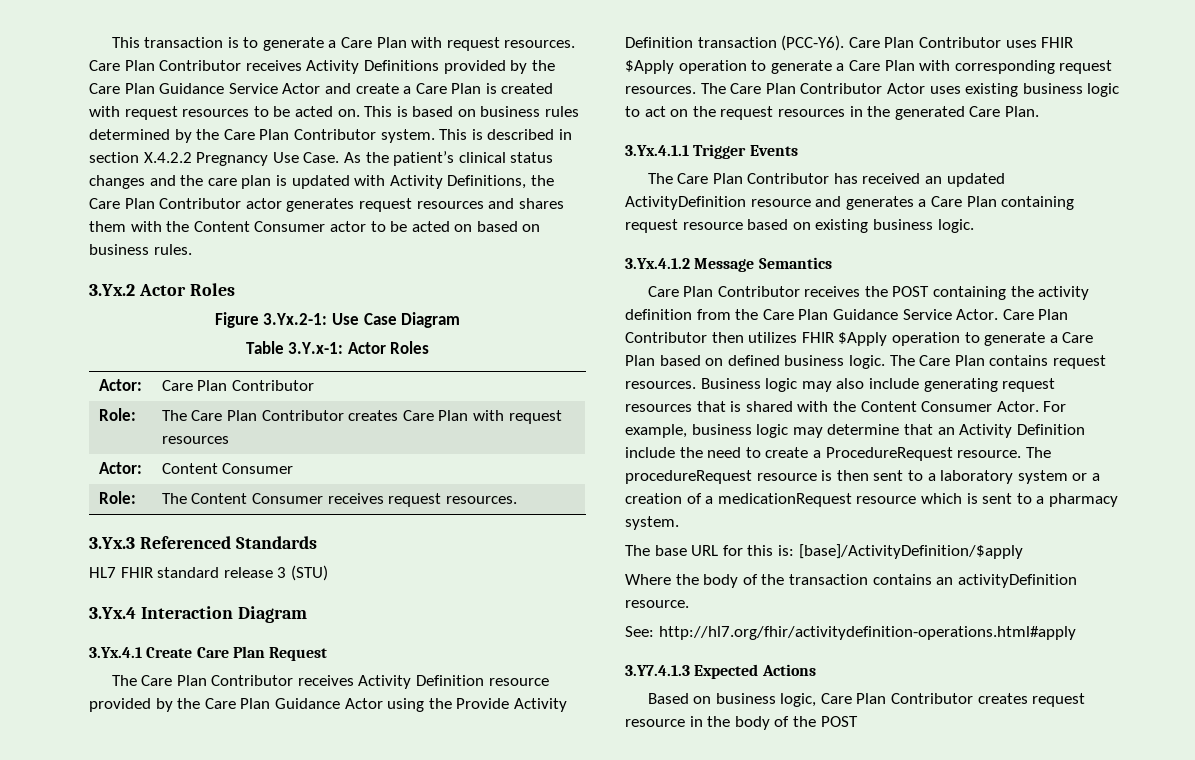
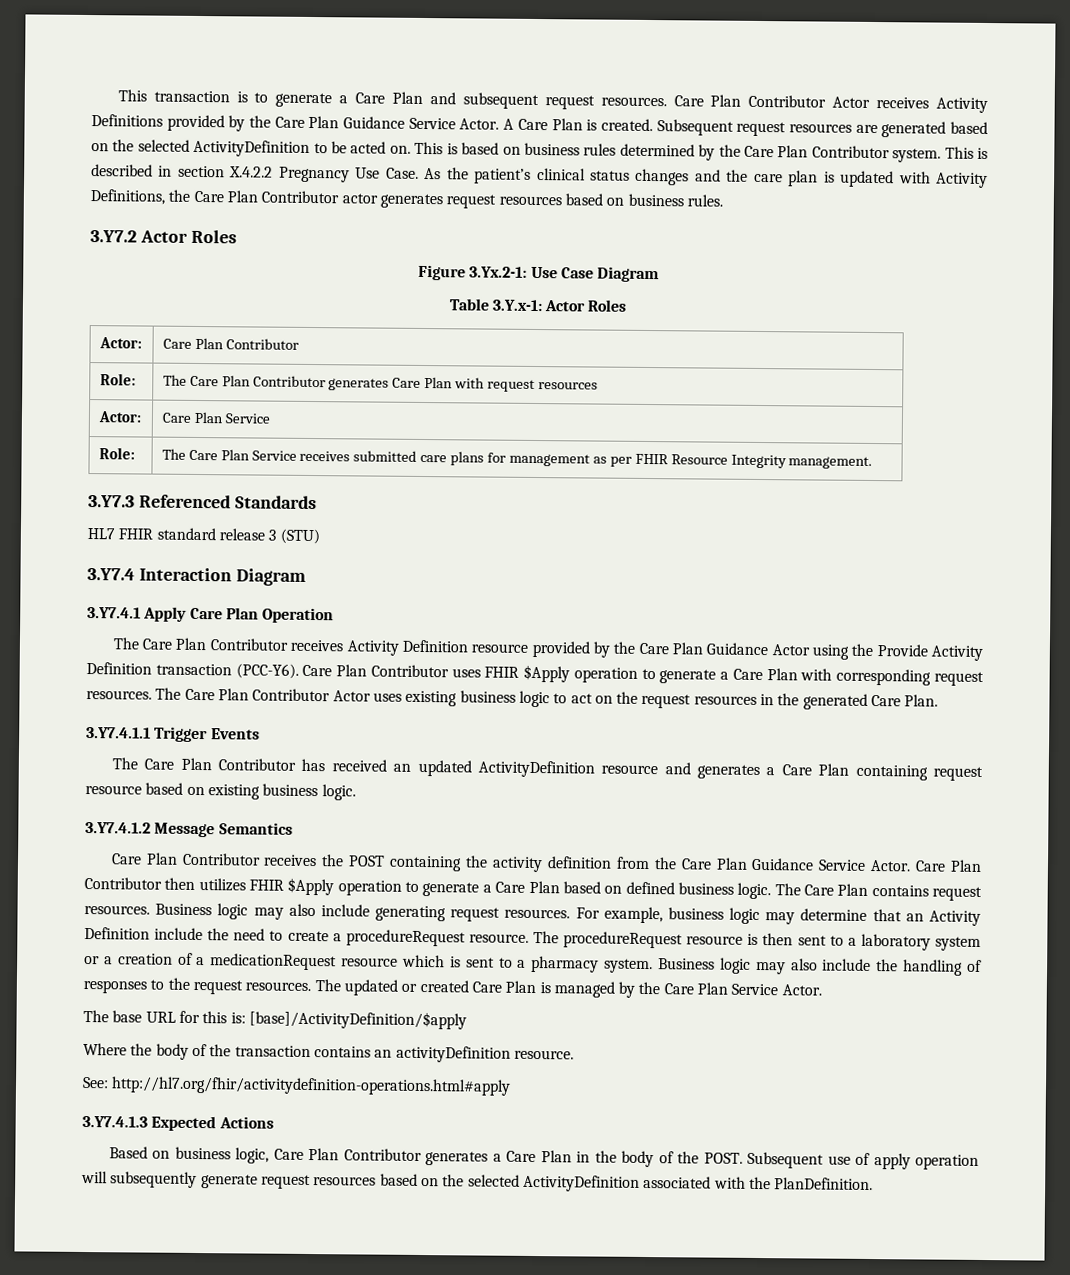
- This transaction is to generate a Care Plan with request resources.
+ This transaction is to generate a Care Plan and subsequent request resources.
- Care Plan Contributor receives Activity Definitions provided by the Care Plan Guidance Service Actor and create a Care Plan is created with request resources to be acted on.
+ Care Plan Contributor Actor receives Activity Definitions provided by the Care Plan Guidance Service Actor. A Care Plan is created. Subsequent request resources are generated based on the selected ActivityDefinition to be acted on.
- As the patient’s clinical status changes and the care plan is updated with Activity Definitions, the Care Plan Contributor actor generates request resources and shares them with the Content Consumer actor to be acted on based on business rules.
+ As the patient’s clinical status changes and the care plan is updated with Activity Definitions, the Care Plan Contributor actor generates request resources based on business rules.
- 3.Yx.2 Actor Roles
+ 3.Y7.2 Actor Roles
- Role: | The Care Plan Contributor creates Care Plan with request resources
+ Role: | The Care Plan Contributor generates Care Plan with request resources
- Actor: | Content Consumer
- Role: | The Content Consumer receives request resources.
- 3.Yx.3 Referenced Standards
+ Actor: | Care Plan Service
+ Role: | The Care Plan Service receives submitted care plans for management as per FHIR Resource Integrity management.
+ 3.Y7.3 Referenced Standards
- 3.Yx.4 Interaction Diagram
+ 3.Y7.4 Interaction Diagram
- 3.Yx.4.1 Create Care Plan Request
+ 3.Y7.4.1 Apply Care Plan Operation
- 3.Yx.4.1.1 Trigger Events
+ 3.Y7.4.1.1 Trigger Events
- 3.Yx.4.1.2 Message Semantics
+ 3.Y7.4.1.2 Message Semantics
- Business logic may also include generating request resources that is shared with the Content Consumer Actor.
+ Business logic may also include generating request resources.
- For example, business logic may determine that an Activity Definition include the need to create a ProcedureRequest resource.
+ For example, business logic may determine that an Activity Definition include the need to create a procedureRequest resource.
+ Business logic may also include the handling of responses to the request resources. The updated or created Care Plan is managed by the Care Plan Service Actor.
- Based on business logic, Care Plan Contributor creates request resource in the body of the POST
+ Based on business logic, Care Plan Contributor generates a Care Plan in the body of the POST. Subsequent use of apply operation will subsequently generate request resources based on the selected ActivityDefinition associated with the PlanDefinition.

